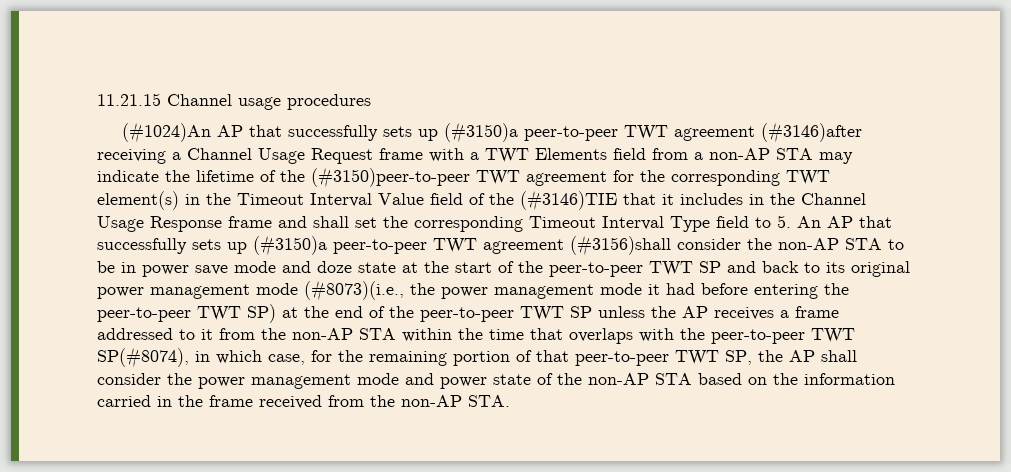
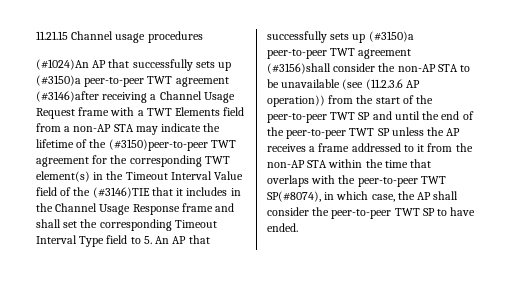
- (#1024)An AP that successfully sets up (#3150)a peer-to-peer TWT agreement (#3146)after receiving a Channel Usage Request frame with a TWT Elements field from a non-AP STA may indicate the lifetime of the (#3150)peer-to-peer TWT agreement for the corresponding TWT element(s) in the Timeout Interval Value field of the (#3146)TIE that it includes in the Channel Usage Response frame and shall set the corresponding Timeout Interval Type field to 5. An AP that successfully sets up (#3150)a peer-to-peer TWT agreement (#3156)shall consider the non-AP STA to be in power save mode and doze state at the start of the peer-to-peer TWT SP and back to its original power management mode (#8073)(i.e., the power management mode it had before entering the peer-to-peer TWT SP) at the end of the peer-to-peer TWT SP unless the AP receives a frame addressed to it from the non-AP STA within the time that overlaps with the peer-to-peer TWT SP(#8074), in which case, for the remaining portion of that peer-to-peer TWT SP, the AP shall consider the power management mode and power state of the non-AP STA based on the information carried in the frame received from the non-AP STA.
+ (#1024)An AP that successfully sets up (#3150)a peer-to-peer TWT agreement (#3146)after receiving a Channel Usage Request frame with a TWT Elements field from a non-AP STA may indicate the lifetime of the (#3150)peer-to-peer TWT agreement for the corresponding TWT element(s) in the Timeout Interval Value field of the (#3146)TIE that it includes in the Channel Usage Response frame and shall set the corresponding Timeout Interval Type field to 5. An AP that successfully sets up (#3150)a peer-to-peer TWT agreement (#3156)shall consider the non-AP STA to be unavailable (see (11.2.3.6 AP operation)) from the start of the peer-to-peer TWT SP and until the end of the peer-to-peer TWT SP unless the AP receives a frame addressed to it from the non-AP STA within the time that overlaps with the peer-to-peer TWT SP(#8074), in which case, the AP shall consider the peer-to-peer TWT SP to have ended.

